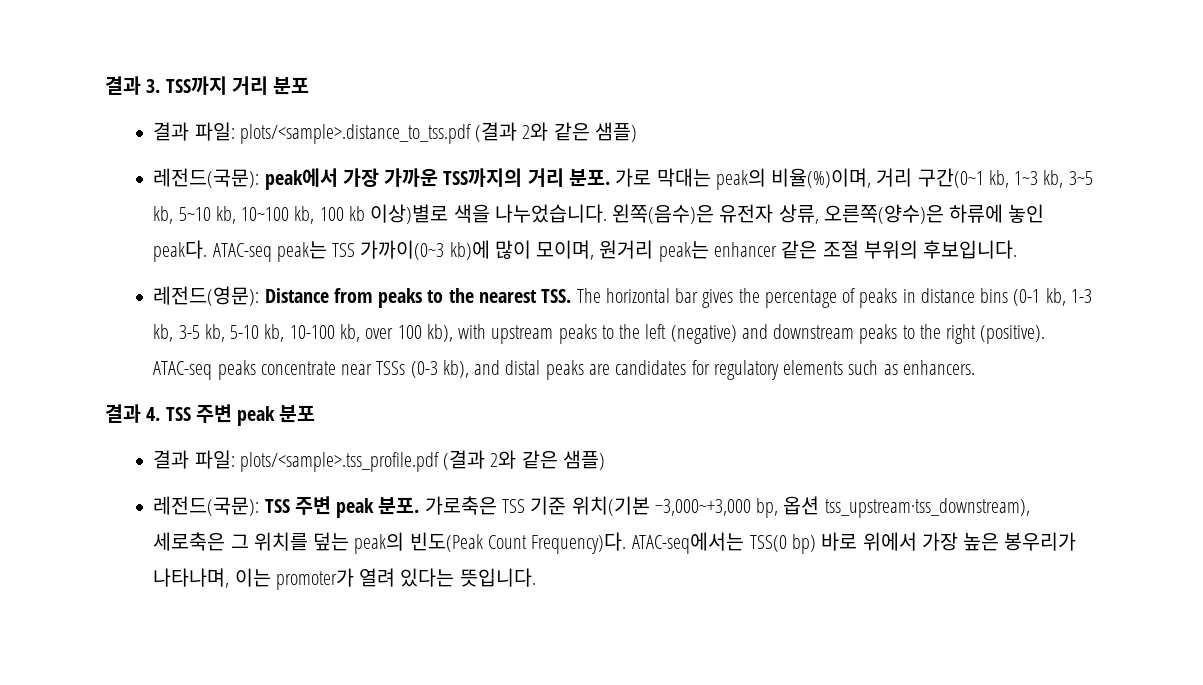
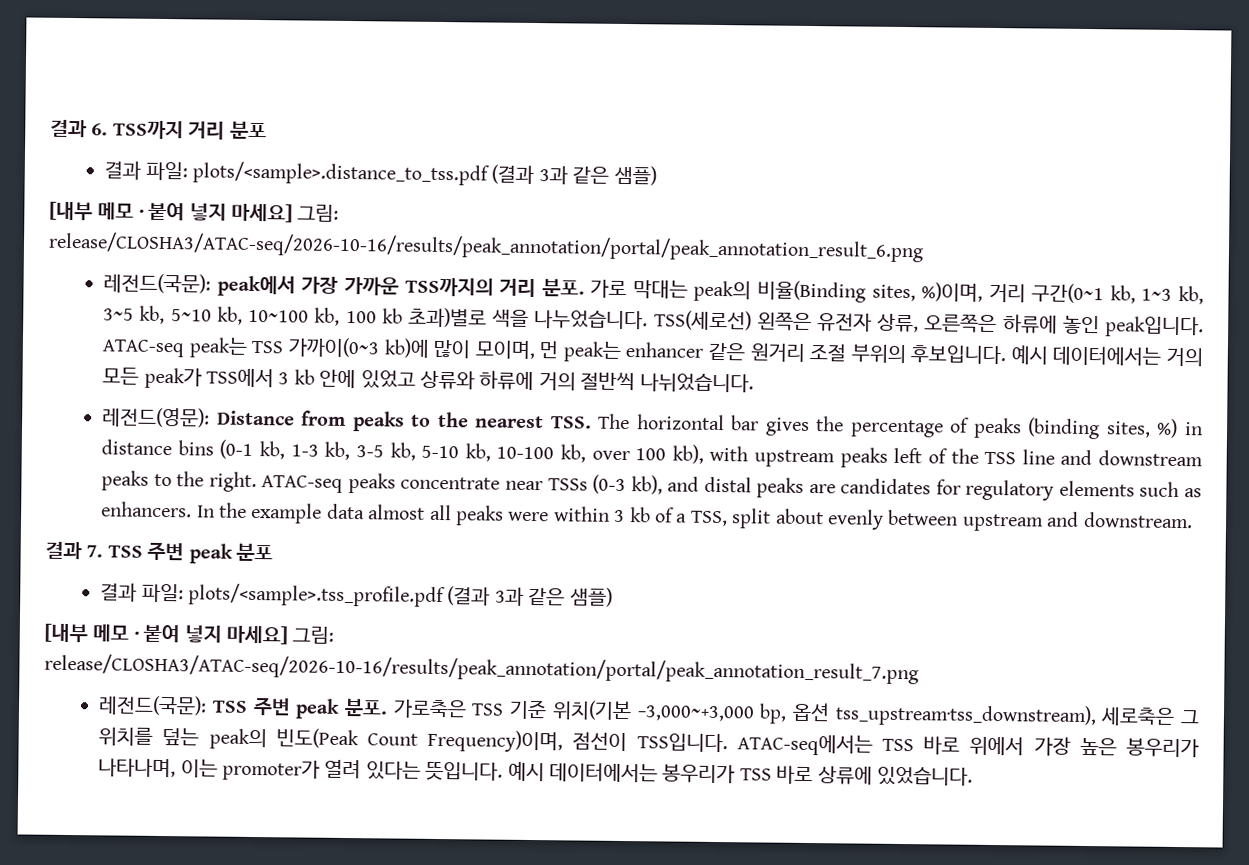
- 결과 3. TSS까지 거리 분포
+ 결과 6. TSS까지 거리 분포
- 결과 파일: plots/<sample>.distance_to_tss.pdf (결과 2와 같은 샘플)
+ 결과 파일: plots/<sample>.distance_to_tss.pdf (결과 3과 같은 샘플)
+ [내부 메모 · 붙여 넣지 마세요] 그림: release/CLOSHA3/ATAC-seq/2026-10-16/results/peak_annotation/portal/peak_annotation_result_6.png
- 가로 막대는 peak의 비율(%)이며, 거리 구간(0~1 kb, 1~3 kb, 3~5 kb, 5~10 kb, 10~100 kb, 100 kb 이상)별로 색을 나누었습니다.
+ 가로 막대는 peak의 비율(Binding sites, %)이며, 거리 구간(0~1 kb, 1~3 kb, 3~5 kb, 5~10 kb, 10~100 kb, 100 kb 초과)별로 색을 나누었습니다.
- 왼쪽(음수)은 유전자 상류, 오른쪽(양수)은 하류에 놓인 peak다.
+ TSS(세로선) 왼쪽은 유전자 상류, 오른쪽은 하류에 놓인 peak입니다.
- ATAC-seq peak는 TSS 가까이(0~3 kb)에 많이 모이며, 원거리 peak는 enhancer 같은 조절 부위의 후보입니다.
+ ATAC-seq peak는 TSS 가까이(0~3 kb)에 많이 모이며, 먼 peak는 enhancer 같은 원거리 조절 부위의 후보입니다. 예시 데이터에서는 거의 모든 peak가 TSS에서 3 kb 안에 있었고 상류와 하류에 거의 절반씩 나뉘었습니다.
- 레전드(영문): Distance from peaks to the nearest TSS. The horizontal bar gives the percentage of peaks in distance bins (0-1 kb, 1-3 kb, 3-5 kb, 5-10 kb, 10-100 kb, over 100 kb), with upstream peaks to the left (negative) and downstream peaks to the right (positive).
+ 레전드(영문): Distance from peaks to the nearest TSS. The horizontal bar gives the percentage of peaks (binding sites, %) in distance bins (0-1 kb, 1-3 kb, 3-5 kb, 5-10 kb, 10-100 kb, over 100 kb), with upstream peaks left of the TSS line and downstream peaks to the right.
- ATAC-seq peaks concentrate near TSSs (0-3 kb), and distal peaks are candidates for regulatory elements such as enhancers.
- 결과 4. TSS 주변 peak 분포
+ ATAC-seq peaks concentrate near TSSs (0-3 kb), and distal peaks are candidates for regulatory elements such as enhancers. In the example data almost all peaks were within 3 kb of a TSS, split about evenly between upstream and downstream.
+ 결과 7. TSS 주변 peak 분포
- 결과 파일: plots/<sample>.tss_profile.pdf (결과 2와 같은 샘플)
+ 결과 파일: plots/<sample>.tss_profile.pdf (결과 3과 같은 샘플)
+ [내부 메모 · 붙여 넣지 마세요] 그림: release/CLOSHA3/ATAC-seq/2026-10-16/results/peak_annotation/portal/peak_annotation_result_7.png
- 가로축은 TSS 기준 위치(기본 −3,000~+3,000 bp, 옵션 tss_upstream·tss_downstream), 세로축은 그 위치를 덮는 peak의 빈도(Peak Count Frequency)다. ATAC-seq에서는 TSS(0 bp) 바로 위에서 가장 높은 봉우리가 나타나며, 이는 promoter가 열려 있다는 뜻입니다.
+ 가로축은 TSS 기준 위치(기본 −3,000~+3,000 bp, 옵션 tss_upstream·tss_downstream), 세로축은 그 위치를 덮는 peak의 빈도(Peak Count Frequency)이며, 점선이 TSS입니다. ATAC-seq에서는 TSS 바로 위에서 가장 높은 봉우리가 나타나며, 이는 promoter가 열려 있다는 뜻입니다.
+ 예시 데이터에서는 봉우리가 TSS 바로 상류에 있었습니다.

